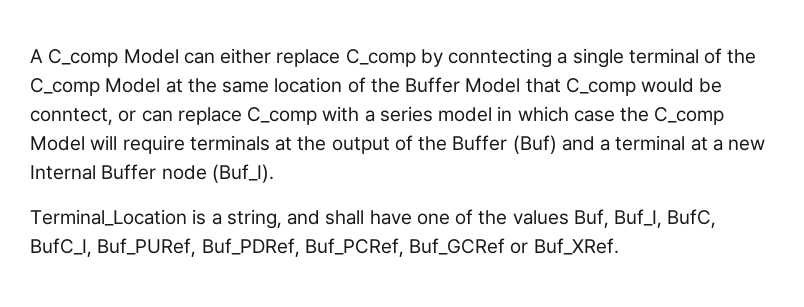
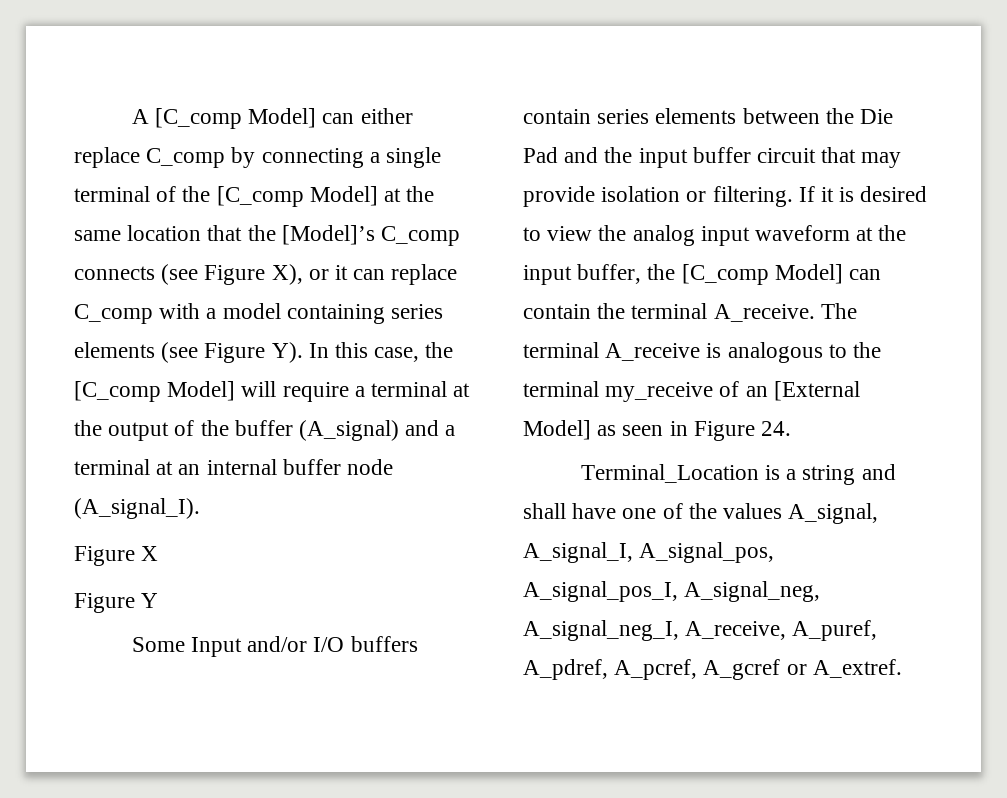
- A C_comp Model can either replace C_comp by conntecting a single terminal of the C_comp Model at the same location of the Buffer Model that C_comp would be conntect, or can replace C_comp with a series model in which case the C_comp Model will require terminals at the output of the Buffer (Buf) and a terminal at a new Internal Buffer node (Buf_I).
+ A [C_comp Model] can either replace C_comp by connecting a single terminal of the [C_comp Model] at the same location that the [Model]’s C_comp connects (see Figure X), or it can replace C_comp with a model containing series elements (see Figure Y). In this case, the [C_comp Model] will require a terminal at the output of the buffer (A_signal) and a terminal at an internal buffer node (A_signal_I).
+ Figure X
+ Figure Y
+ Some Input and/or I/O buffers contain series elements between the Die Pad and the input buffer circuit that may provide isolation or filtering. If it is desired to view the analog input waveform at the input buffer, the [C_comp Model] can contain the terminal A_receive. The terminal A_receive is analogous to the terminal my_receive of an [External Model] as seen in Figure 24.
- Terminal_Location is a string, and shall have one of the values Buf, Buf_I, BufC, BufC_I, Buf_PURef, Buf_PDRef, Buf_PCRef, Buf_GCRef or Buf_XRef.
+ Terminal_Location is a string and shall have one of the values A_signal, A_signal_I, A_signal_pos, A_signal_pos_I, A_signal_neg, A_signal_neg_I, A_receive, A_puref, A_pdref, A_pcref, A_gcref or A_extref.

